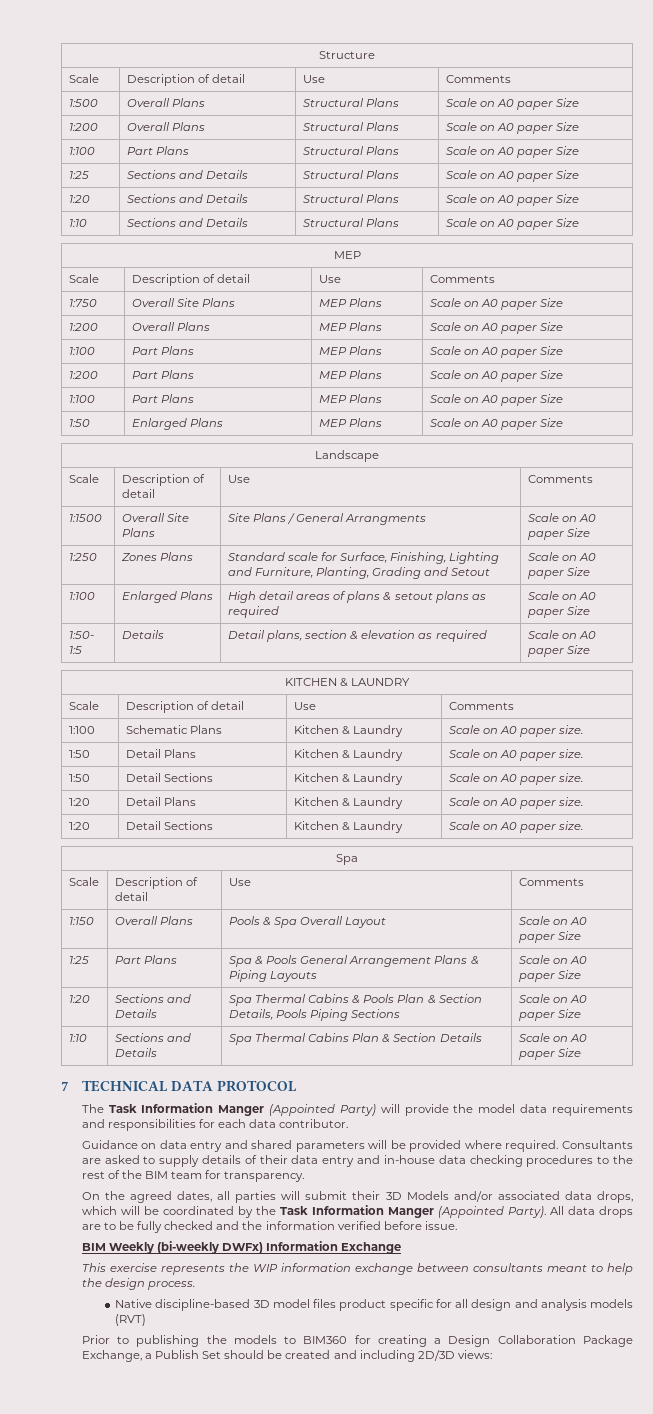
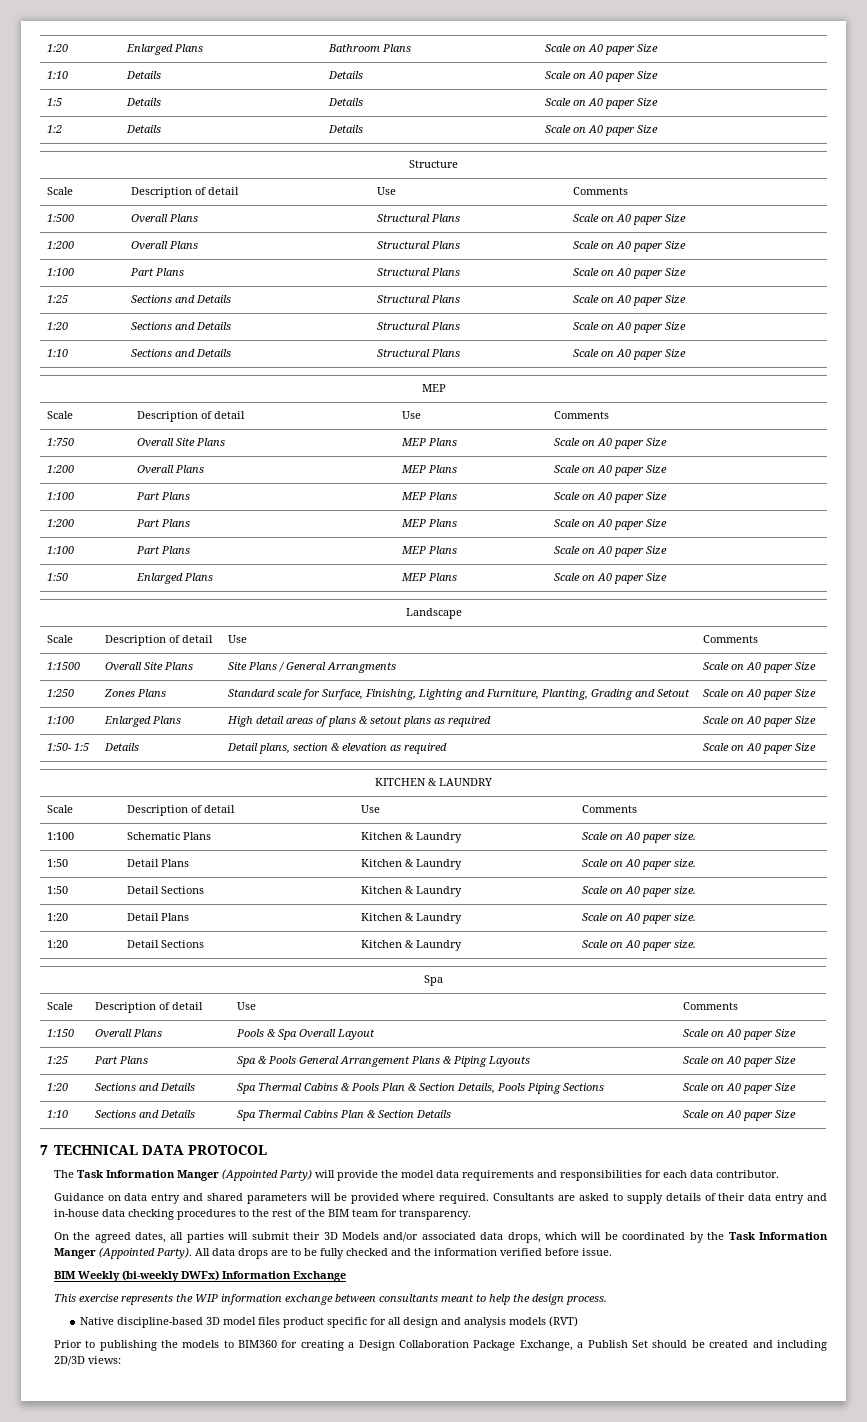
+ 1:20 | Enlarged Plans | Bathroom Plans | Scale on A0 paper Size
+ 1:10 | Details | Details | Scale on A0 paper Size
+ 1:5 | Details | Details | Scale on A0 paper Size
+ 1:2 | Details | Details | Scale on A0 paper Size

